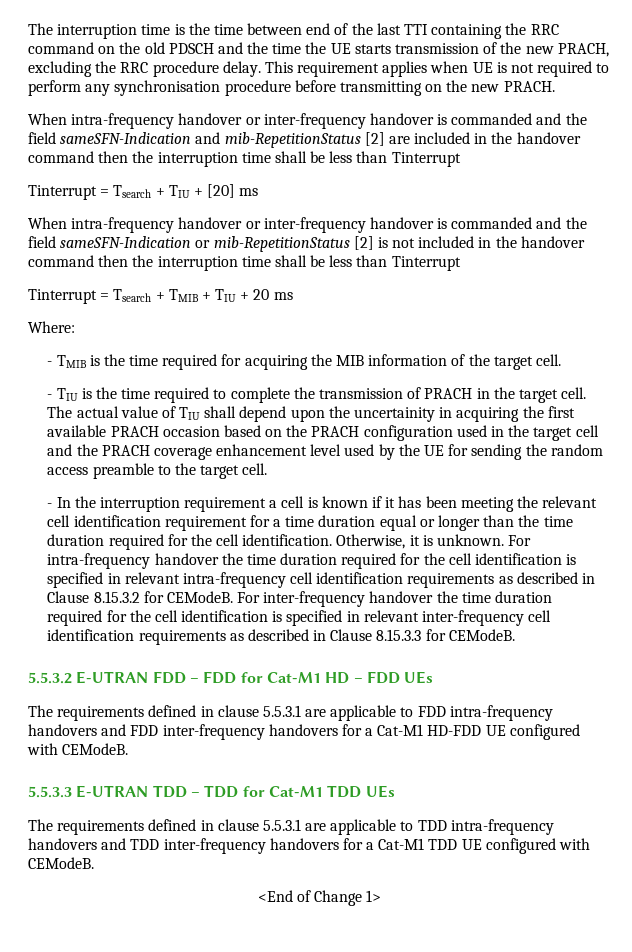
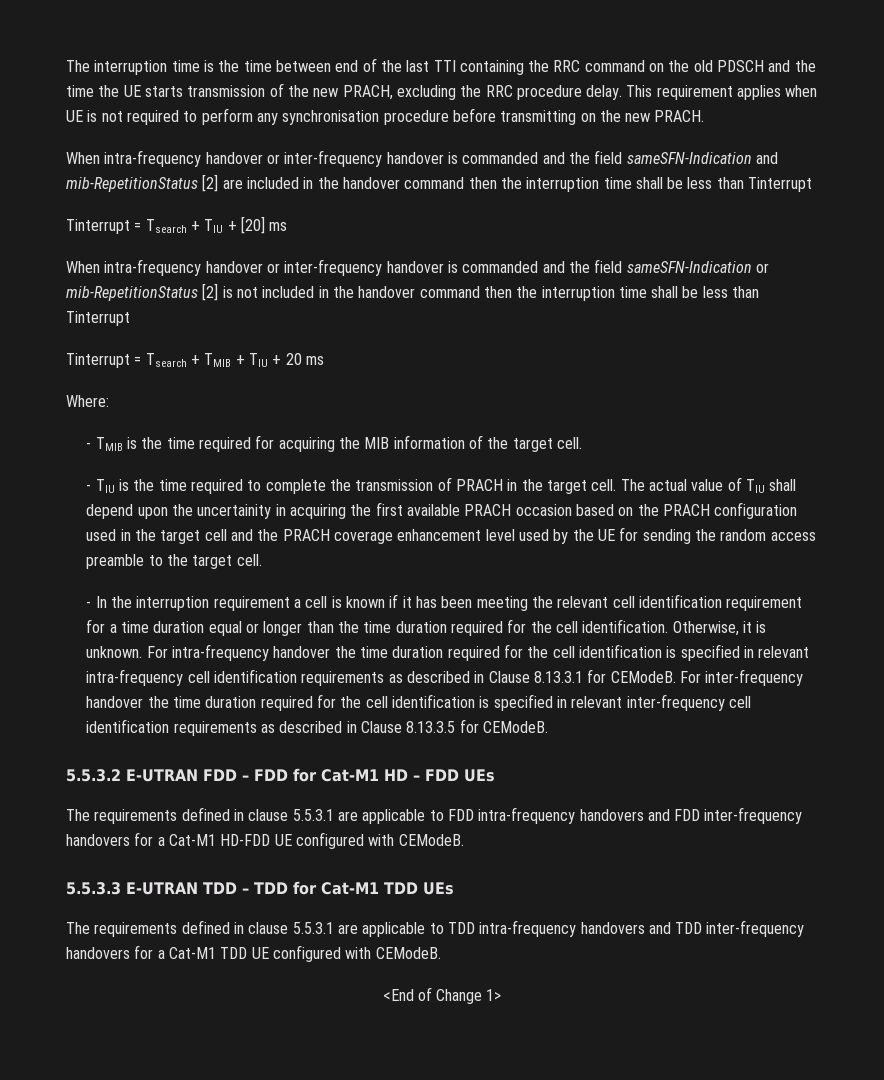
- For intra-frequency handover the time duration required for the cell identification is specified in relevant intra-frequency cell identification requirements as described in Clause 8.15.3.2 for CEModeB.
+ For intra-frequency handover the time duration required for the cell identification is specified in relevant intra-frequency cell identification requirements as described in Clause 8.13.3.1 for CEModeB.
- For inter-frequency handover the time duration required for the cell identification is specified in relevant inter-frequency cell identification requirements as described in Clause 8.15.3.3 for CEModeB.
+ For inter-frequency handover the time duration required for the cell identification is specified in relevant inter-frequency cell identification requirements as described in Clause 8.13.3.5 for CEModeB.

